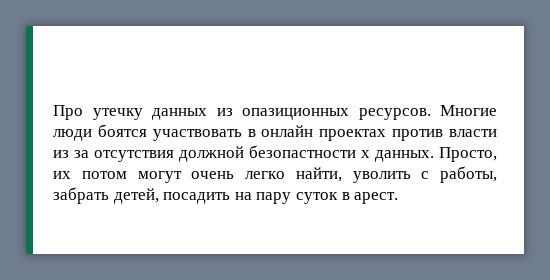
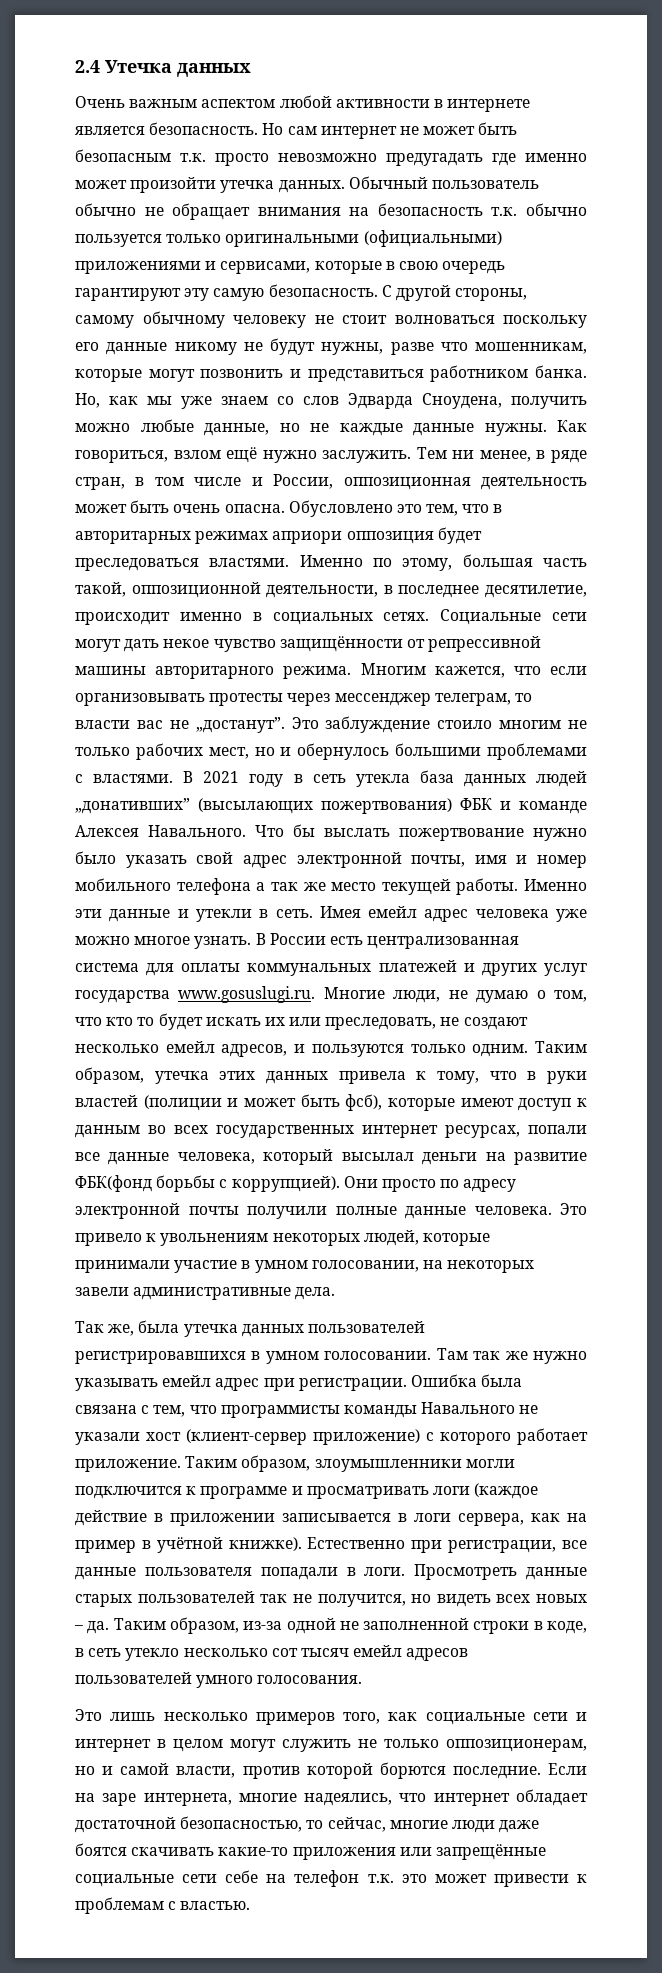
- Про утечку данных из опазиционных ресурсов. Многие люди боятся участвовать в онлайн проектах против власти из за отсутствия должной безопастности х данных. Просто, их потом могут очень легко найти, уволить с работы, забрать детей, посадить на пару суток в арест.
+ 2.4 Утечка данных
+ Очень важным аспектом любой активности в интернете является безопасность. Но сам интернет не может быть безопасным т.к. просто невозможно предугадать где именно может произойти утечка данных. Обычный пользователь обычно не обращает внимания на безопасность т.к. обычно пользуется только оригинальными (официальными) приложениями и сервисами, которые в свою очередь гарантируют эту самую безопасность. С другой стороны, самому обычному человеку не стоит волноваться поскольку его данные никому не будут нужны, разве что мошенникам, которые могут позвонить и представиться работником банка. Но, как мы уже знаем со слов Эдварда Сноудена, получить можно любые данные, но не каждые данные нужны. Как говориться, взлом ещё нужно заслужить. Тем ни менее, в ряде стран, в том числе и России, оппозиционная деятельность может быть очень опасна. Обусловлено это тем, что в авторитарных режимах априори оппозиция будет преследоваться властями. Именно по этому, большая часть такой, оппозиционной деятельности, в последнее десятилетие, происходит именно в социальных сетях. Социальные сети могут дать некое чувство защищённости от репрессивной машины авторитарного режима. Многим кажется, что если организовывать протесты через мессенджер телеграм, то власти вас не „достанут”. Это заблуждение стоило многим не только рабочих мест, но и обернулось большими проблемами с властями. В 2021 году в сеть утекла база данных людей „донативших” (высылающих пожертвования) ФБК и команде Алексея Навального. Что бы выслать пожертвование нужно было указать свой адрес электронной почты, имя и номер мобильного телефона а так же место текущей работы. Именно эти данные и утекли в сеть. Имея емейл адрес человека уже можно многое узнать. В России есть централизованная система для оплаты коммунальных платежей и других услуг государства www.gosuslugi.ru. Многие люди, не думаю о том, что кто то будет искать их или преследовать, не создают несколько емейл адресов, и пользуются только одним. Таким образом, утечка этих данных привела к тому, что в руки властей (полиции и может быть фсб), которые имеют доступ к данным во всех государственных интернет ресурсах, попали все данные человека, который высылал деньги на развитие ФБК(фонд борьбы с коррупцией). Они просто по адресу электронной почты получили полные данные человека. Это привело к увольнениям некоторых людей, которые принимали участие в умном голосовании, на некоторых завели административные дела.
+ Так же, была утечка данных пользователей регистрировавшихся в умном голосовании. Там так же нужно указывать емейл адрес при регистрации. Ошибка была связана с тем, что программисты команды Навального не указали хост (клиент-сервер приложение) с которого работает приложение. Таким образом, злоумышленники могли подключится к программе и просматривать логи (каждое действие в приложении записывается в логи сервера, как на пример в учётной книжке). Естественно при регистрации, все данные пользователя попадали в логи. Просмотреть данные старых пользователей так не получится, но видеть всех новых – да. Таким образом, из-за одной не заполненной строки в коде, в сеть утекло несколько сот тысяч емейл адресов пользователей умного голосования.
+ Это лишь несколько примеров того, как социальные сети и интернет в целом могут служить не только оппозиционерам, но и самой власти, против которой борются последние. Если на заре интернета, многие надеялись, что интернет обладает достаточной безопасностью, то сейчас, многие люди даже боятся скачивать какие-то приложения или запрещённые социальные сети себе на телефон т.к. это может привести к проблемам с властью.

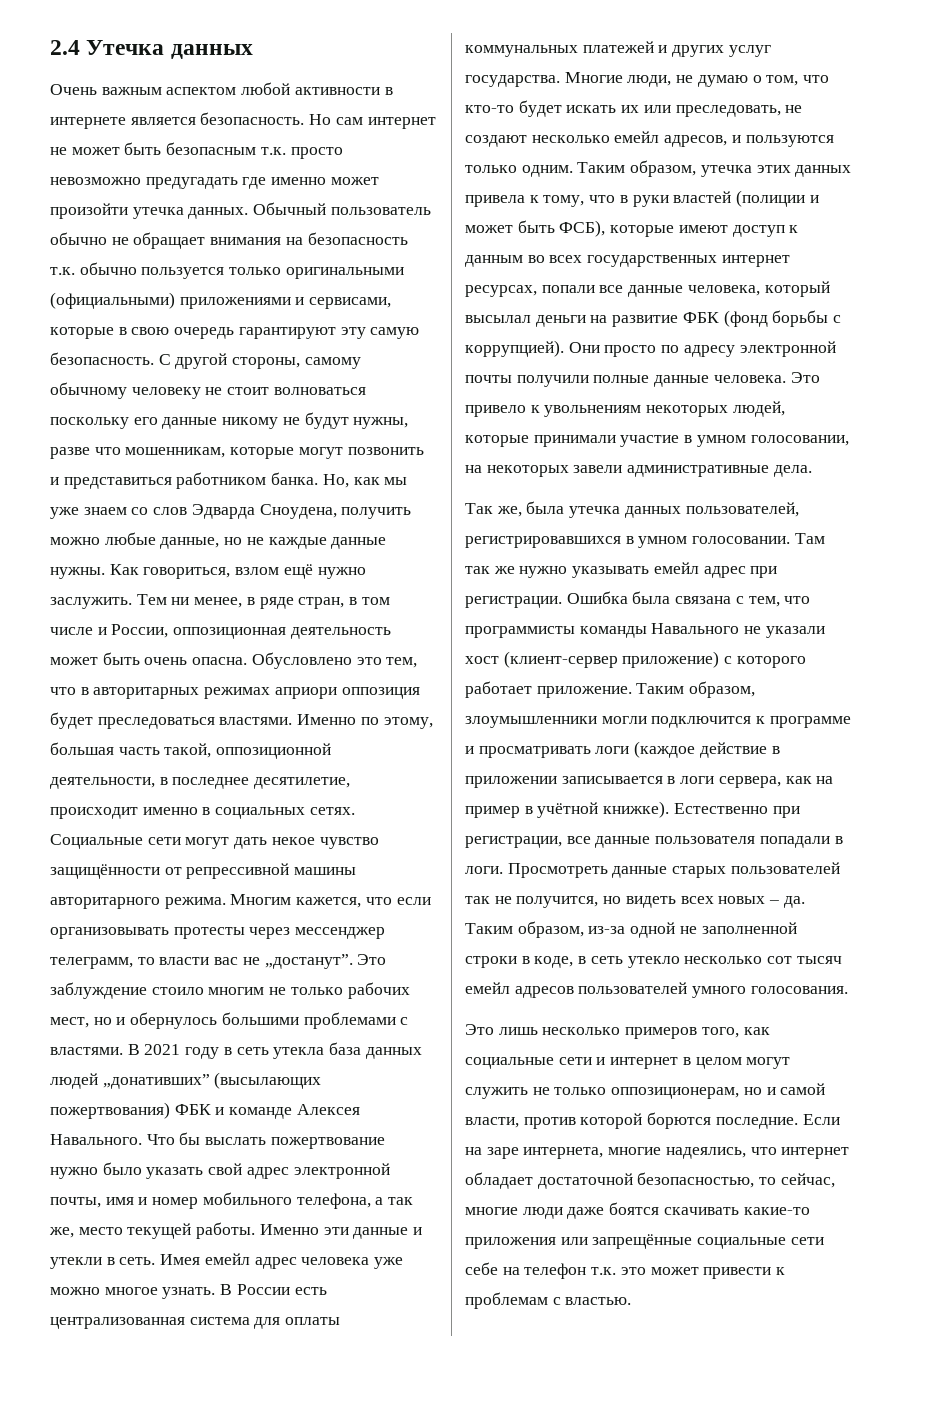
- Многим кажется, что если организовывать протесты через мессенджер телеграм, то власти вас не „достанут”.
+ Многим кажется, что если организовывать протесты через мессенджер телеграмм, то власти вас не „достанут”.
- Что бы выслать пожертвование нужно было указать свой адрес электронной почты, имя и номер мобильного телефона а так же место текущей работы.
+ Что бы выслать пожертвование нужно было указать свой адрес электронной почты, имя и номер мобильного телефона, а так же, место текущей работы.
- В России есть централизованная система для оплаты коммунальных платежей и других услуг государства www.gosuslugi.ru. Многие люди, не думаю о том, что кто то будет искать их или преследовать, не создают несколько емейл адресов, и пользуются только одним.
+ В России есть централизованная система для оплаты коммунальных платежей и других услуг государства. Многие люди, не думаю о том, что кто-то будет искать их или преследовать, не создают несколько емейл адресов, и пользуются только одним.
- Таким образом, утечка этих данных привела к тому, что в руки властей (полиции и может быть фсб), которые имеют доступ к данным во всех государственных интернет ресурсах, попали все данные человека, который высылал деньги на развитие ФБК(фонд борьбы с коррупцией).
+ Таким образом, утечка этих данных привела к тому, что в руки властей (полиции и может быть ФСБ), которые имеют доступ к данным во всех государственных интернет ресурсах, попали все данные человека, который высылал деньги на развитие ФБК (фонд борьбы с коррупцией).
- Так же, была утечка данных пользователей регистрировавшихся в умном голосовании.
+ Так же, была утечка данных пользователей, регистрировавшихся в умном голосовании.

